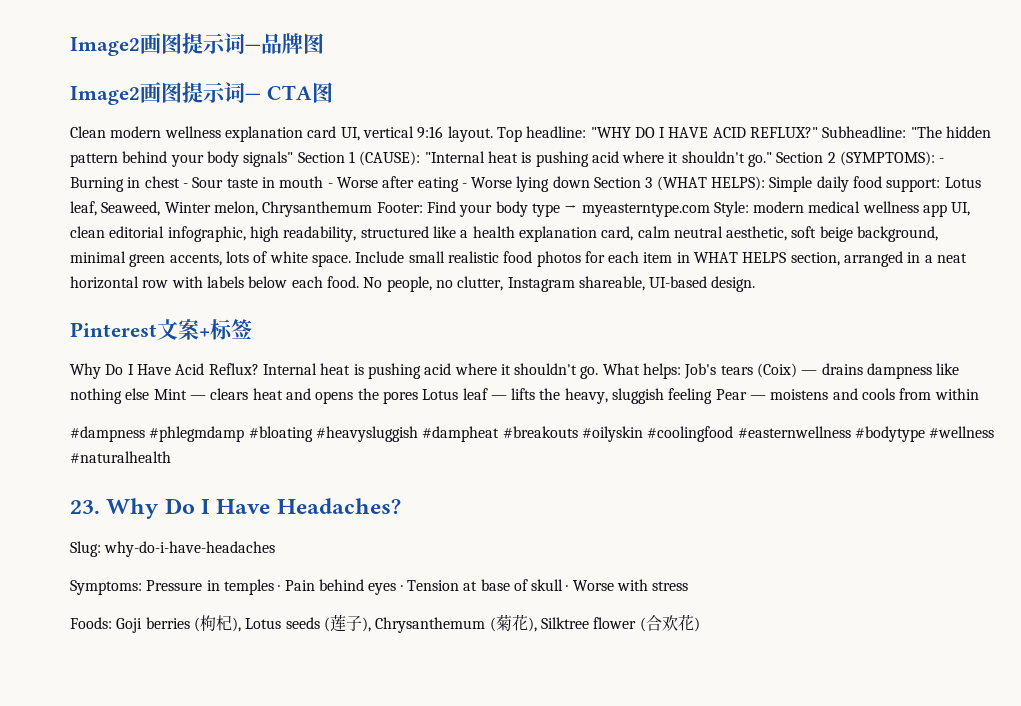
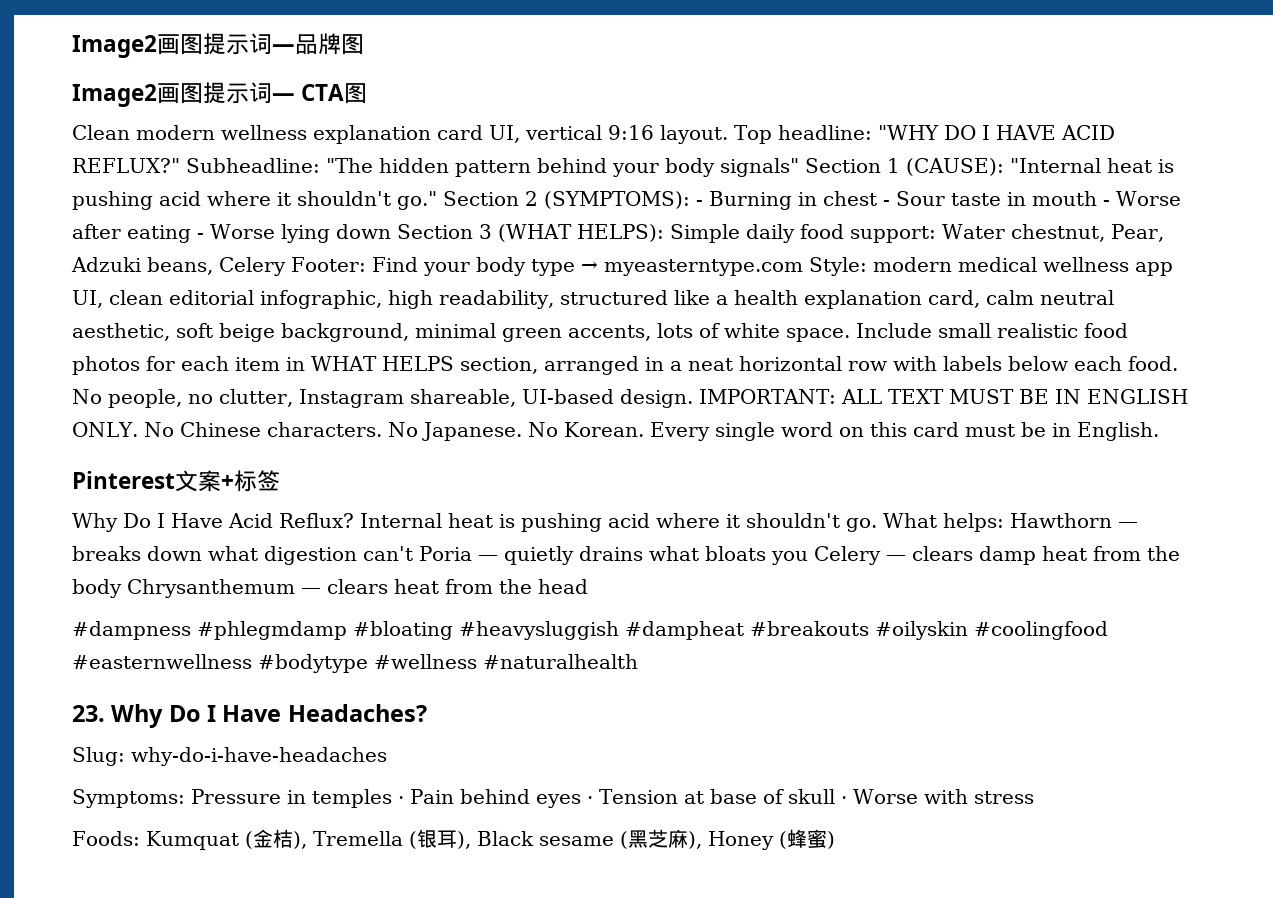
- Lotus leaf, Seaweed, Winter melon, Chrysanthemum Footer:
+ Water chestnut, Pear, Adzuki beans, Celery Footer:
+ IMPORTANT: ALL TEXT MUST BE IN ENGLISH ONLY. No Chinese characters. No Japanese. No Korean. Every single word on this card must be in English.
- What helps: Job's tears (Coix) — drains dampness like nothing else Mint — clears heat and opens the pores Lotus leaf — lifts the heavy, sluggish feeling Pear — moistens and cools from within
+ What helps: Hawthorn — breaks down what digestion can't Poria — quietly drains what bloats you Celery — clears damp heat from the body Chrysanthemum — clears heat from the head
- Foods: Goji berries (枸杞), Lotus seeds (莲子), Chrysanthemum (菊花), Silktree flower (合欢花)
+ Foods: Kumquat (金桔), Tremella (银耳), Black sesame (黑芝麻), Honey (蜂蜜)

